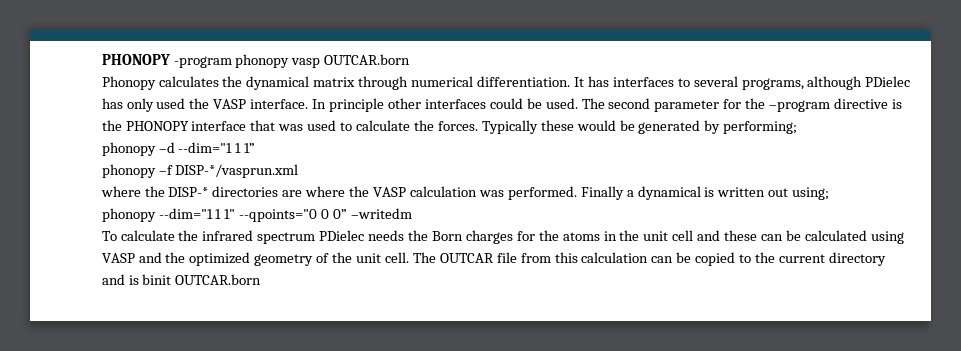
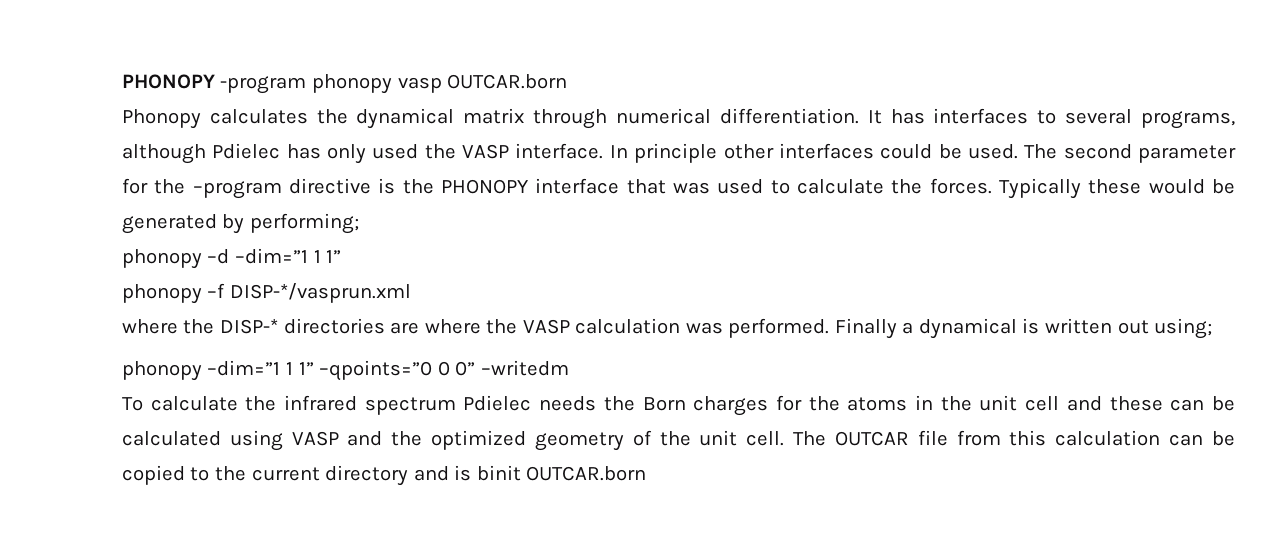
- It has interfaces to several programs, although PDielec has only used the VASP interface.
+ It has interfaces to several programs, although Pdielec has only used the VASP interface.
- phonopy –d --dim="1 1 1”
+ phonopy –d –dim=”1 1 1”
- phonopy --dim="1 1 1" --qpoints="0 0 0” –writedm
+ phonopy –dim=”1 1 1” –qpoints=”0 0 0” –writedm
- To calculate the infrared spectrum PDielec needs the Born charges for the atoms in the unit cell and these can be calculated using VASP and the optimized geometry of the unit cell.
+ To calculate the infrared spectrum Pdielec needs the Born charges for the atoms in the unit cell and these can be calculated using VASP and the optimized geometry of the unit cell.

